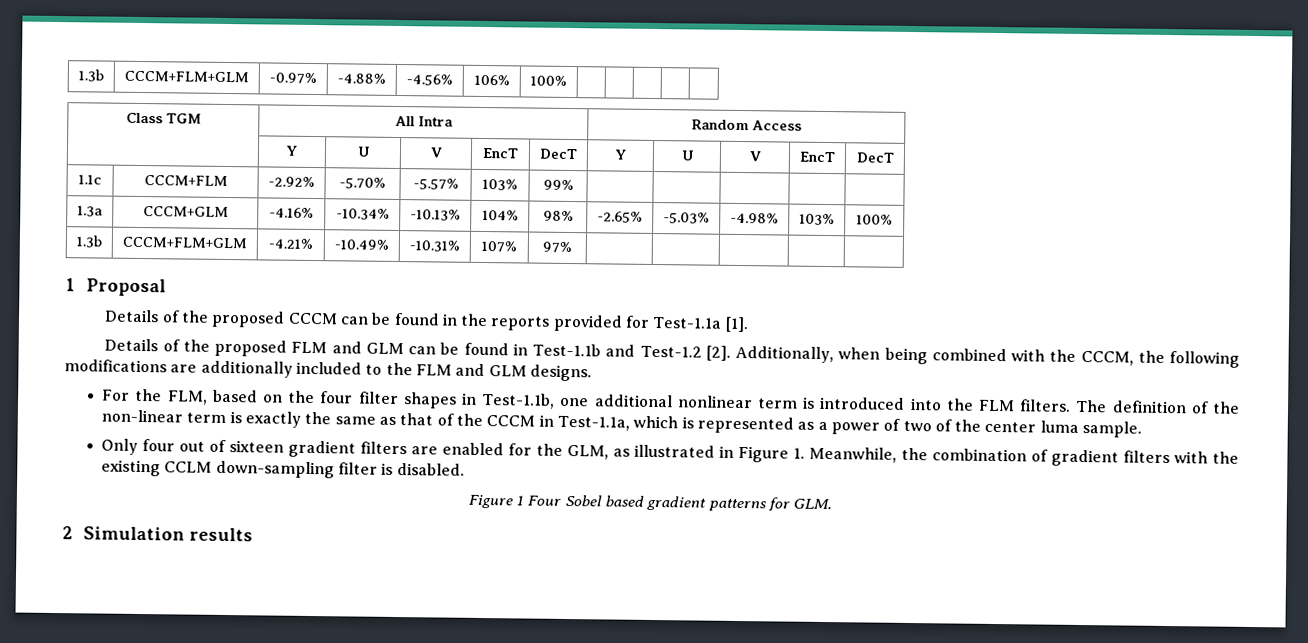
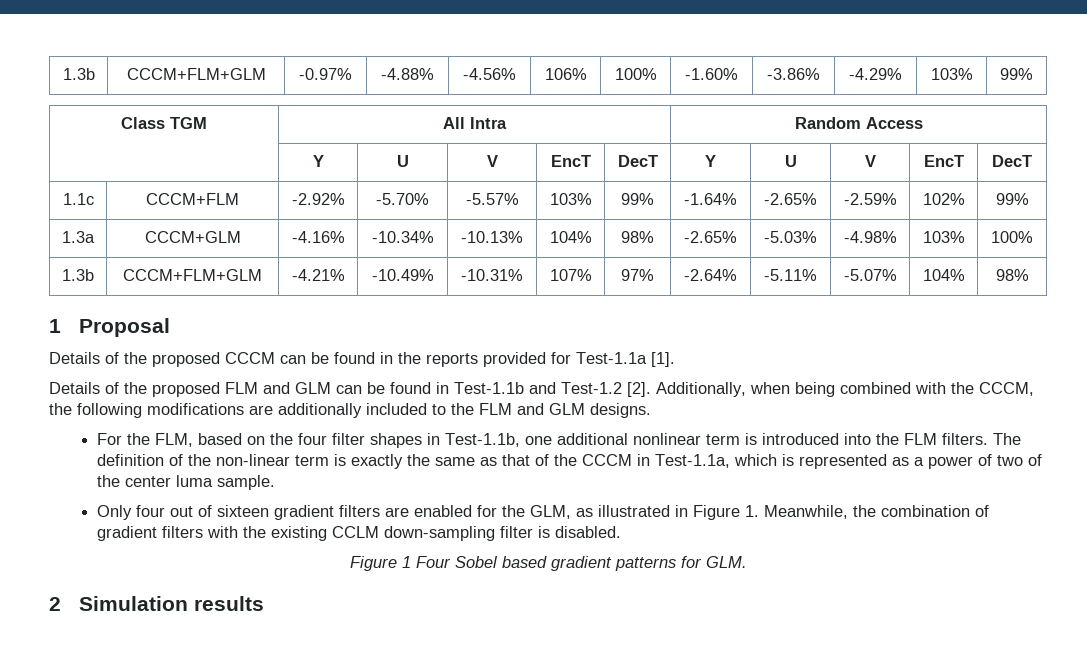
- 1.3b | CCCM+FLM+GLM | -0.97% | -4.88% | -4.56% | 106% | 100% | | | | |
+ 1.3b | CCCM+FLM+GLM | -0.97% | -4.88% | -4.56% | 106% | 100% | -1.60% | -3.86% | -4.29% | 103% | 99%
- 1.1c | CCCM+FLM | -2.92% | -5.70% | -5.57% | 103% | 99% | | | | |
+ 1.1c | CCCM+FLM | -2.92% | -5.70% | -5.57% | 103% | 99% | -1.64% | -2.65% | -2.59% | 102% | 99%
- 1.3b | CCCM+FLM+GLM | -4.21% | -10.49% | -10.31% | 107% | 97% | | | | |
+ 1.3b | CCCM+FLM+GLM | -4.21% | -10.49% | -10.31% | 107% | 97% | -2.64% | -5.11% | -5.07% | 104% | 98%

